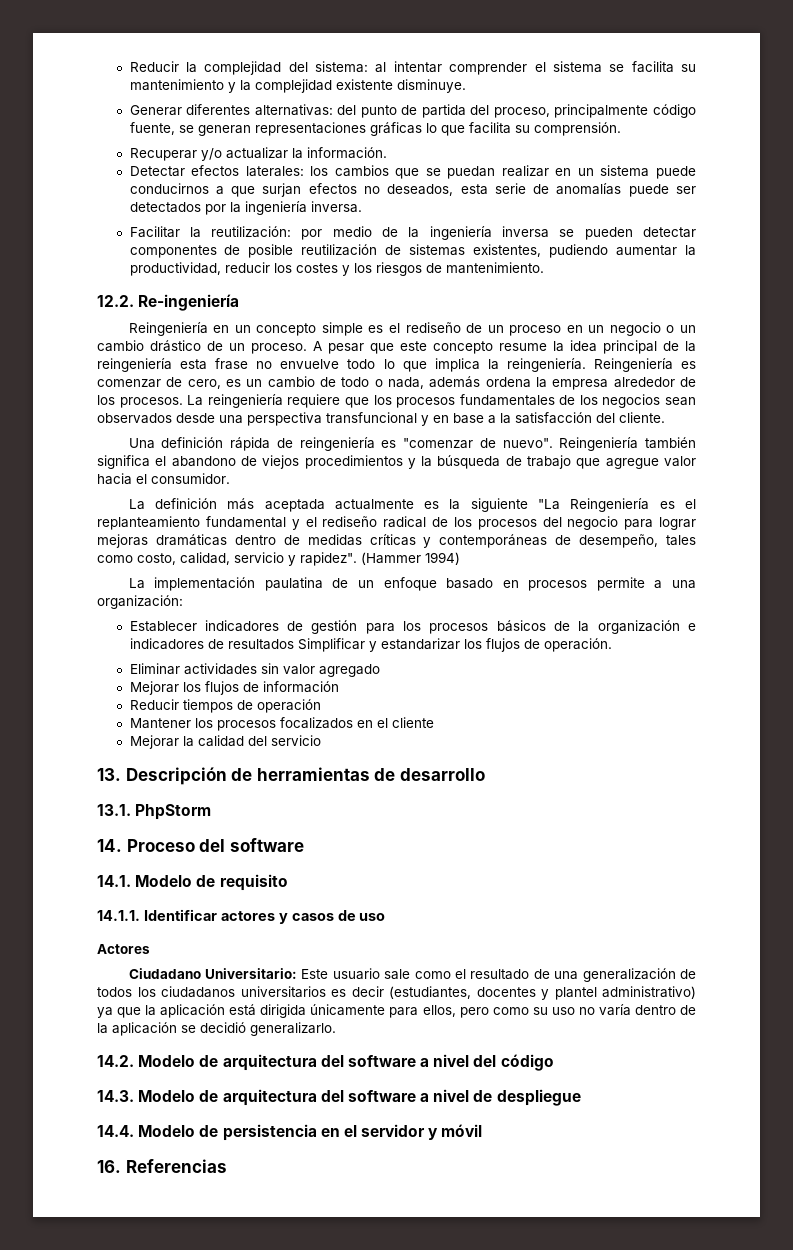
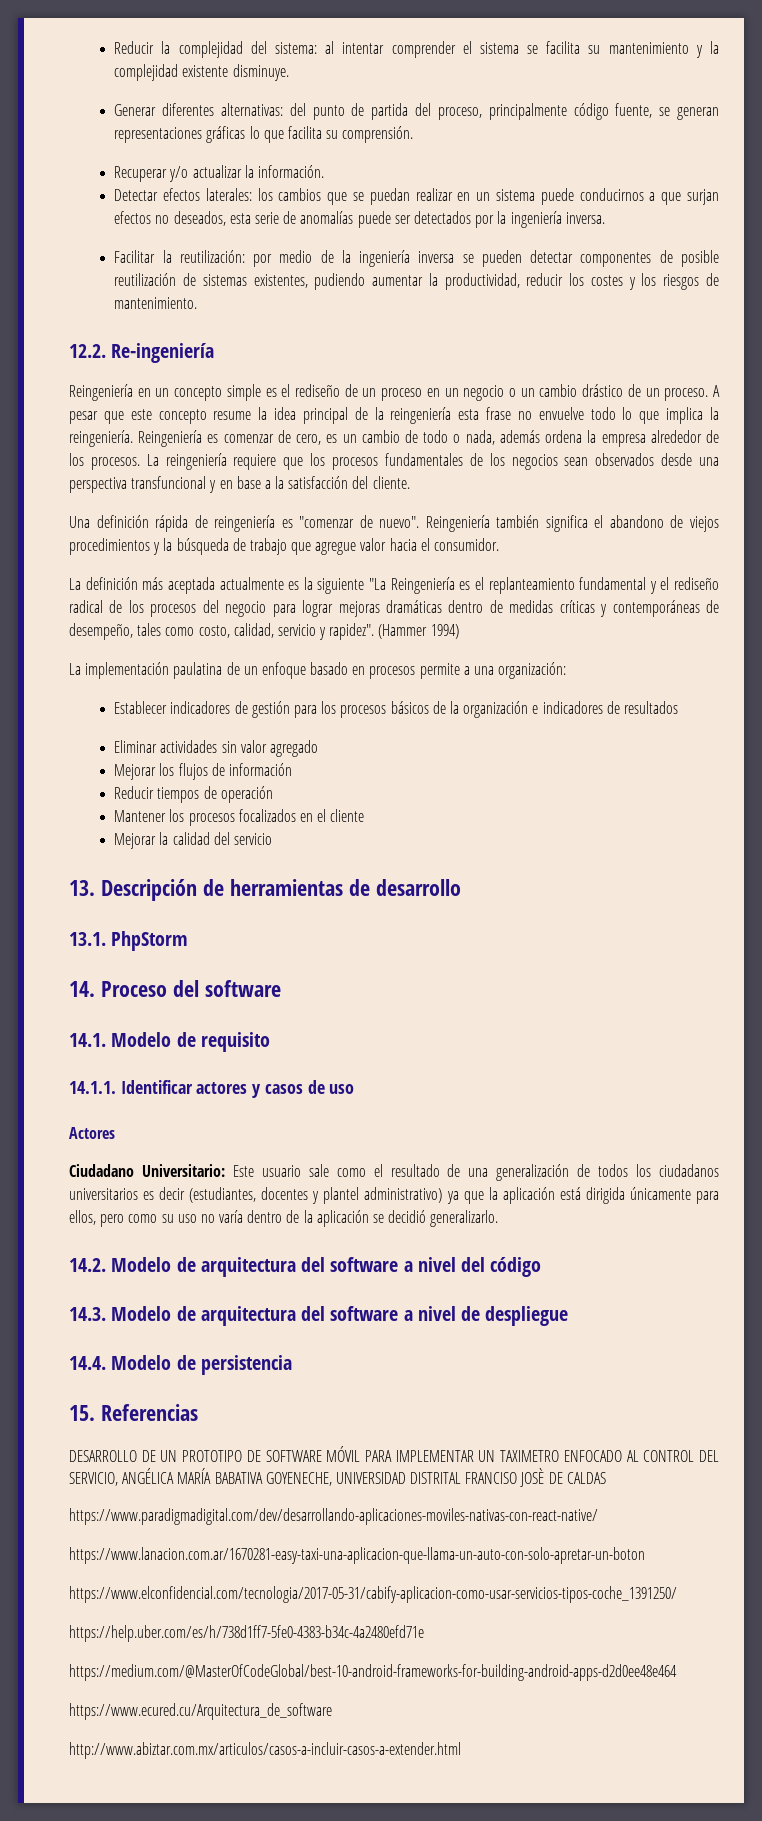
- Establecer indicadores de gestión para los procesos básicos de la organización e indicadores de resultados Simplificar y estandarizar los flujos de operación.
+ Establecer indicadores de gestión para los procesos básicos de la organización e indicadores de resultados
- 14.4. Modelo de persistencia en el servidor y móvil
- 16. Referencias
+ 14.4. Modelo de persistencia
+ 15. Referencias
+ DESARROLLO DE UN PROTOTIPO DE SOFTWARE MÓVIL PARA IMPLEMENTAR UN TAXIMETRO ENFOCADO AL CONTROL DEL SERVICIO, ANGÉLICA MARÍA BABATIVA GOYENECHE, UNIVERSIDAD DISTRITAL FRANCISO JOSÈ DE CALDAS
+ https://www.paradigmadigital.com/dev/desarrollando-aplicaciones-moviles-nativas-con-react-native/
+ https://www.lanacion.com.ar/1670281-easy-taxi-una-aplicacion-que-llama-un-auto-con-solo-apretar-un-boton
+ https://www.elconfidencial.com/tecnologia/2017-05-31/cabify-aplicacion-como-usar-servicios-tipos-coche_1391250/
+ https://help.uber.com/es/h/738d1ff7-5fe0-4383-b34c-4a2480efd71e
+ https://medium.com/@MasterOfCodeGlobal/best-10-android-frameworks-for-building-android-apps-d2d0ee48e464
+ https://www.ecured.cu/Arquitectura_de_software
+ http://www.abiztar.com.mx/articulos/casos-a-incluir-casos-a-extender.html

